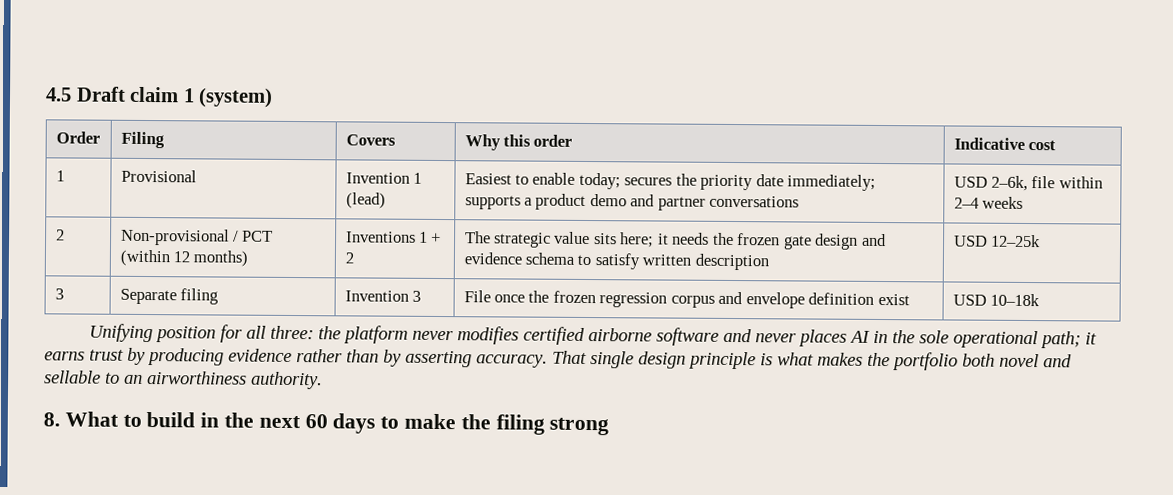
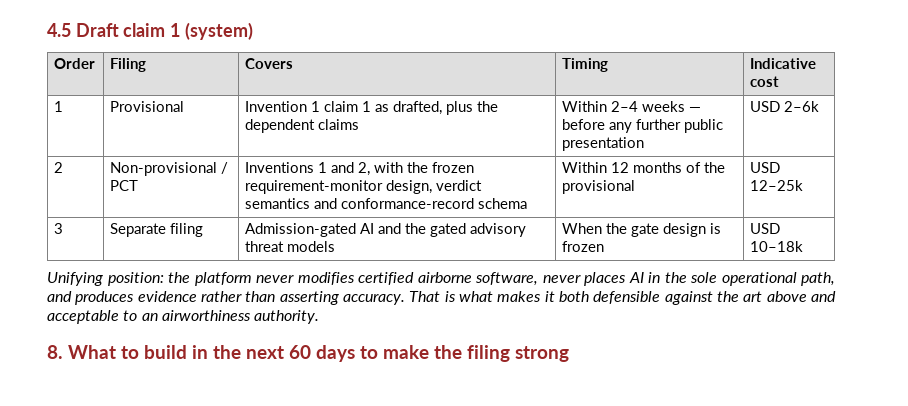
- Order | Filing | Covers | Why this order | Indicative cost
+ Order | Filing | Covers | Timing | Indicative cost
- 1 | Provisional | Invention 1 (lead) | Easiest to enable today; secures the priority date immediately; supports a product demo and partner conversations | USD 2–6k, file within 2–4 weeks
+ 1 | Provisional | Invention 1 claim 1 as drafted, plus the dependent claims | Within 2–4 weeks — before any further public presentation | USD 2–6k
- 2 | Non-provisional / PCT (within 12 months) | Inventions 1 + 2 | The strategic value sits here; it needs the frozen gate design and evidence schema to satisfy written description | USD 12–25k
+ 2 | Non-provisional / PCT | Inventions 1 and 2, with the frozen requirement-monitor design, verdict semantics and conformance-record schema | Within 12 months of the provisional | USD 12–25k
- 3 | Separate filing | Invention 3 | File once the frozen regression corpus and envelope definition exist | USD 10–18k
+ 3 | Separate filing | Admission-gated AI and the gated advisory threat models | When the gate design is frozen | USD 10–18k
- Unifying position for all three: the platform never modifies certified airborne software and never places AI in the sole operational path; it earns trust by producing evidence rather than by asserting accuracy.
+ Unifying position: the platform never modifies certified airborne software, never places AI in the sole operational path, and produces evidence rather than asserting accuracy.
- That single design principle is what makes the portfolio both novel and sellable to an airworthiness authority.
+ That is what makes it both defensible against the art above and acceptable to an airworthiness authority.

